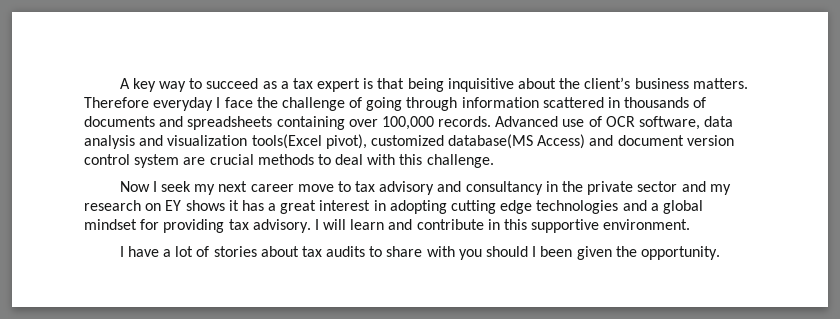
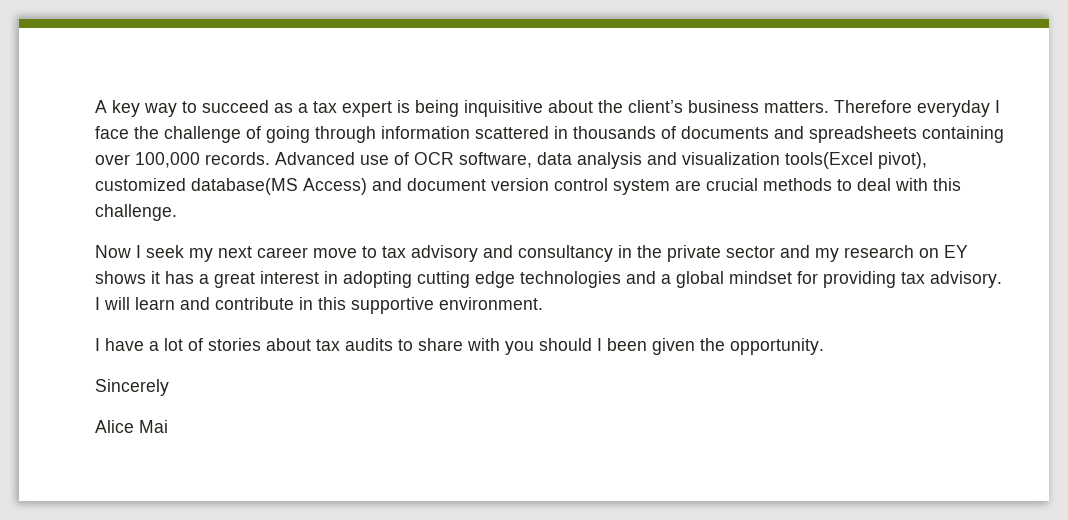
- A key way to succeed as a tax expert is that being inquisitive about the client’s business matters.
+ A key way to succeed as a tax expert is being inquisitive about the client’s business matters.
+ Sincerely
+ Alice Mai

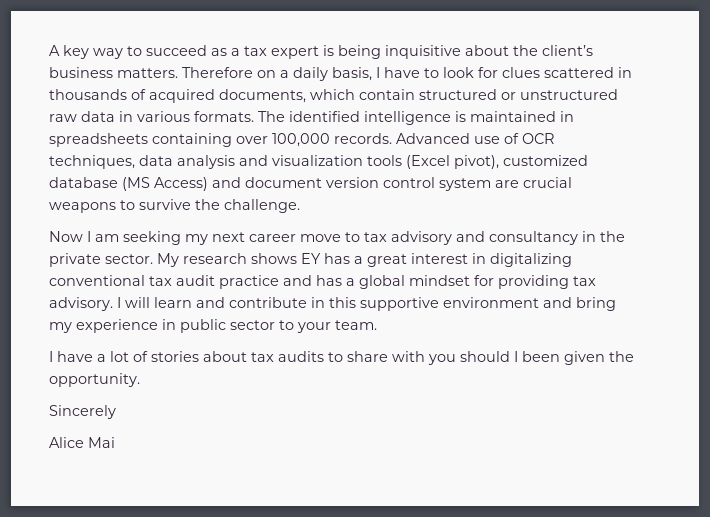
- Therefore everyday I face the challenge of going through information scattered in thousands of documents and spreadsheets containing over 100,000 records.
+ Therefore on a daily basis, I have to look for clues scattered in thousands of acquired documents, which contain structured or unstructured raw data in various formats. The identified intelligence is maintained in spreadsheets containing over 100,000 records.
- Advanced use of OCR software, data analysis and visualization tools(Excel pivot), customized database(MS Access) and document version control system are crucial methods to deal with this challenge.
+ Advanced use of OCR techniques, data analysis and visualization tools (Excel pivot), customized database (MS Access) and document version control system are crucial weapons to survive the challenge.
- Now I seek my next career move to tax advisory and consultancy in the private sector and my research on EY shows it has a great interest in adopting cutting edge technologies and a global mindset for providing tax advisory.
+ Now I am seeking my next career move to tax advisory and consultancy in the private sector. My research shows EY has a great interest in digitalizing conventional tax audit practice and has a global mindset for providing tax advisory.
- I will learn and contribute in this supportive environment.
+ I will learn and contribute in this supportive environment and bring my experience in public sector to your team.

